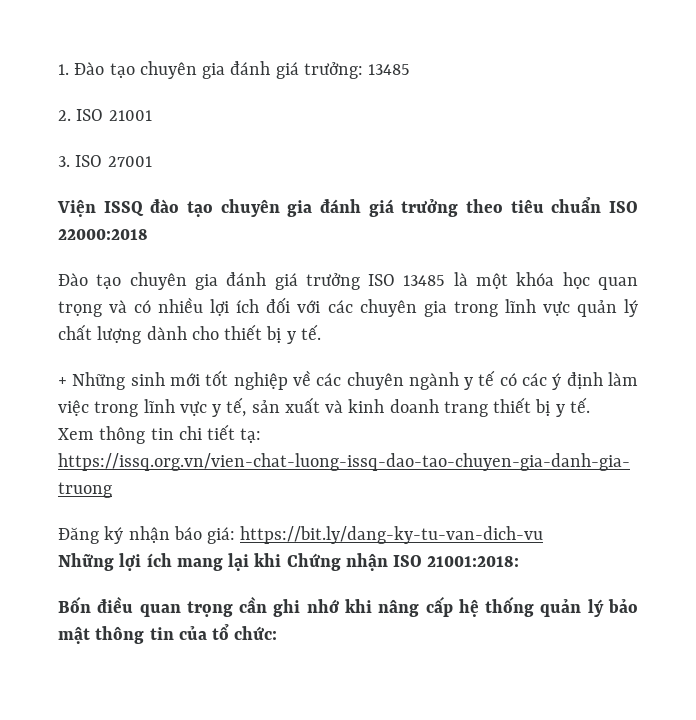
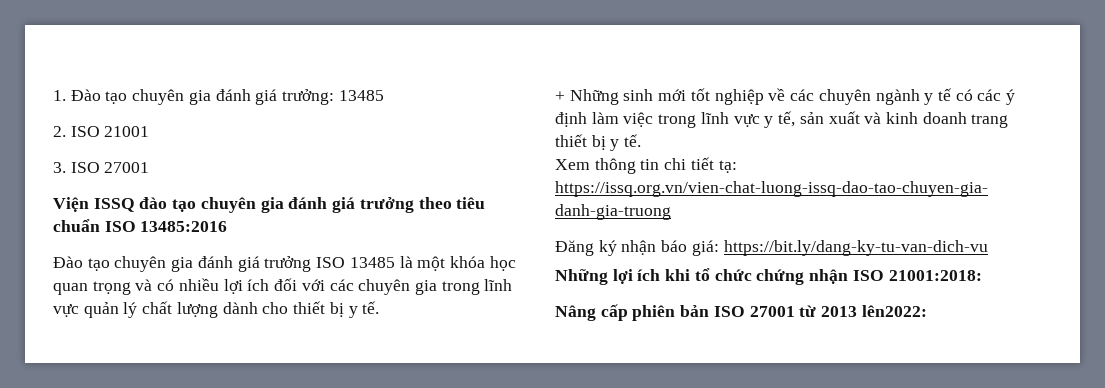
- Viện ISSQ đào tạo chuyên gia đánh giá trưởng theo tiêu chuẩn ISO 22000:2018
+ Viện ISSQ đào tạo chuyên gia đánh giá trưởng theo tiêu chuẩn ISO 13485:2016
- Những lợi ích mang lại khi Chứng nhận ISO 21001:2018:
+ Những lợi ích khi tổ chức chứng nhận ISO 21001:2018:
- Bốn điều quan trọng cần ghi nhớ khi nâng cấp hệ thống quản lý bảo mật thông tin của tổ chức:
+ Nâng cấp phiên bản ISO 27001 từ 2013 lên2022:

